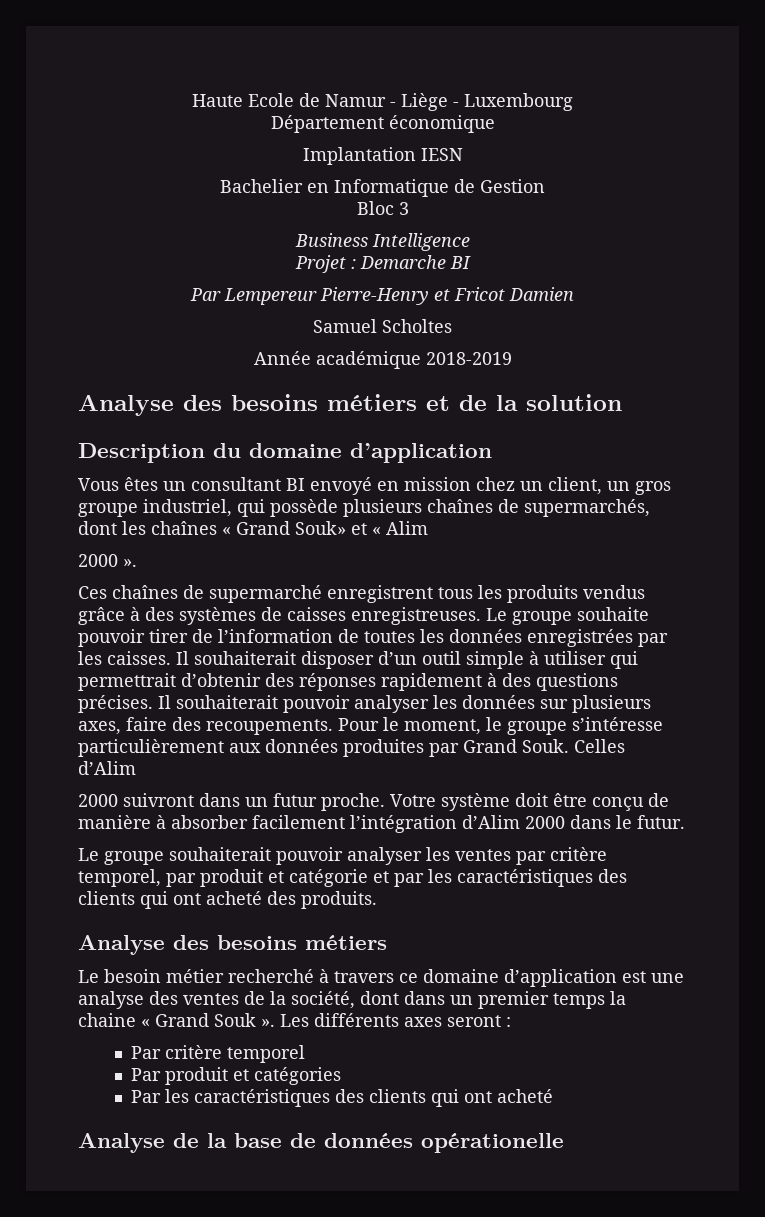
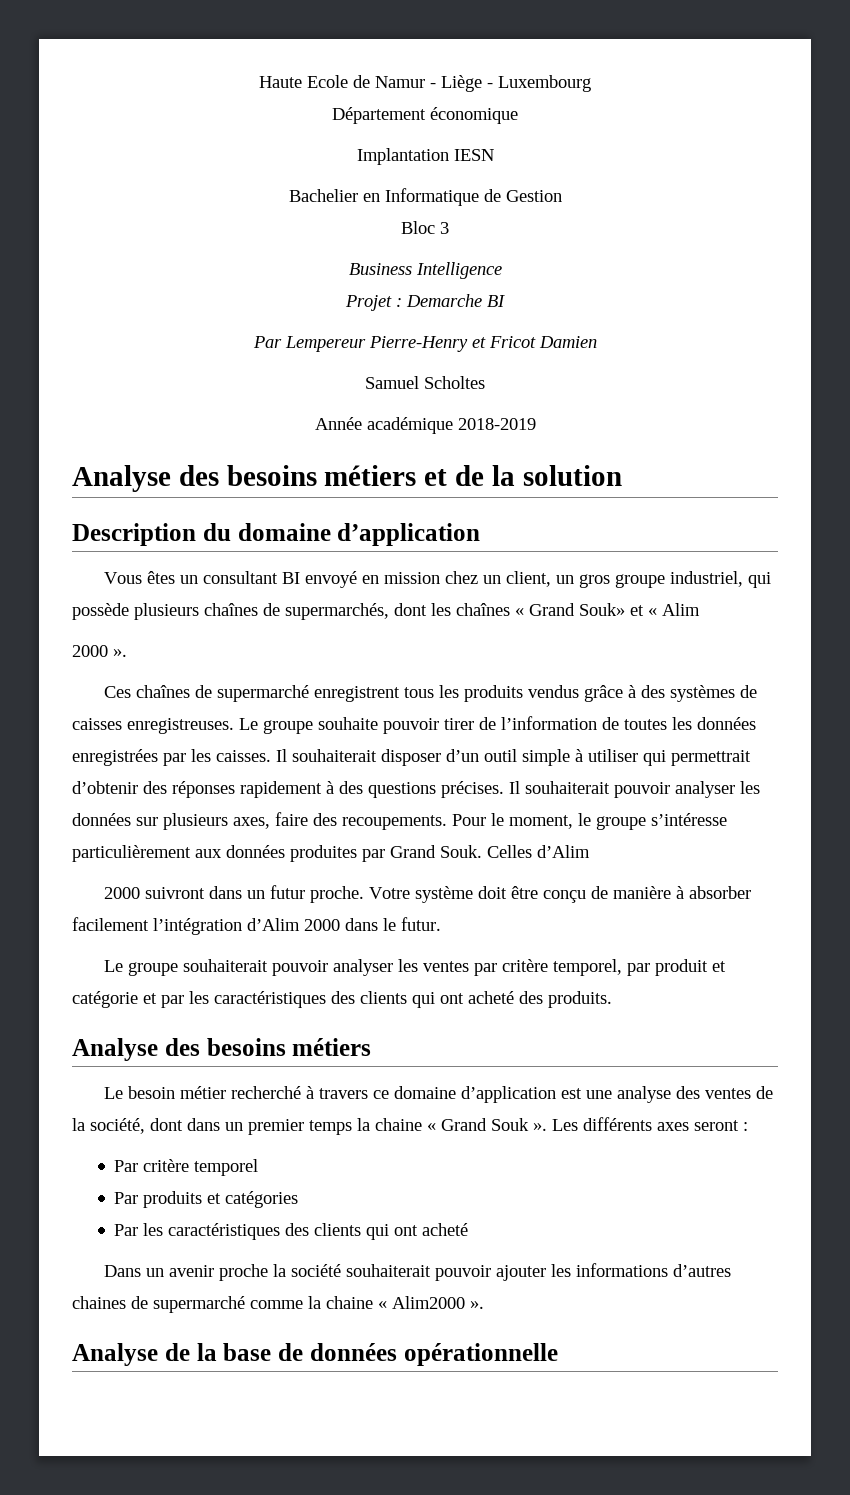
- Par produit et catégories
+ Par produits et catégories
+ Dans un avenir proche la société souhaiterait pouvoir ajouter les informations d’autres chaines de supermarché comme la chaine « Alim2000 ».
- Analyse de la base de données opérationelle
+ Analyse de la base de données opérationnelle

